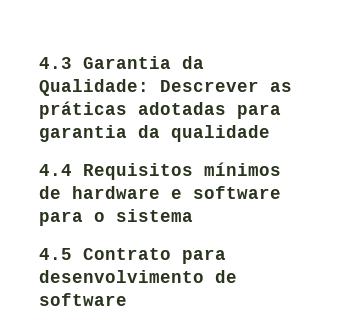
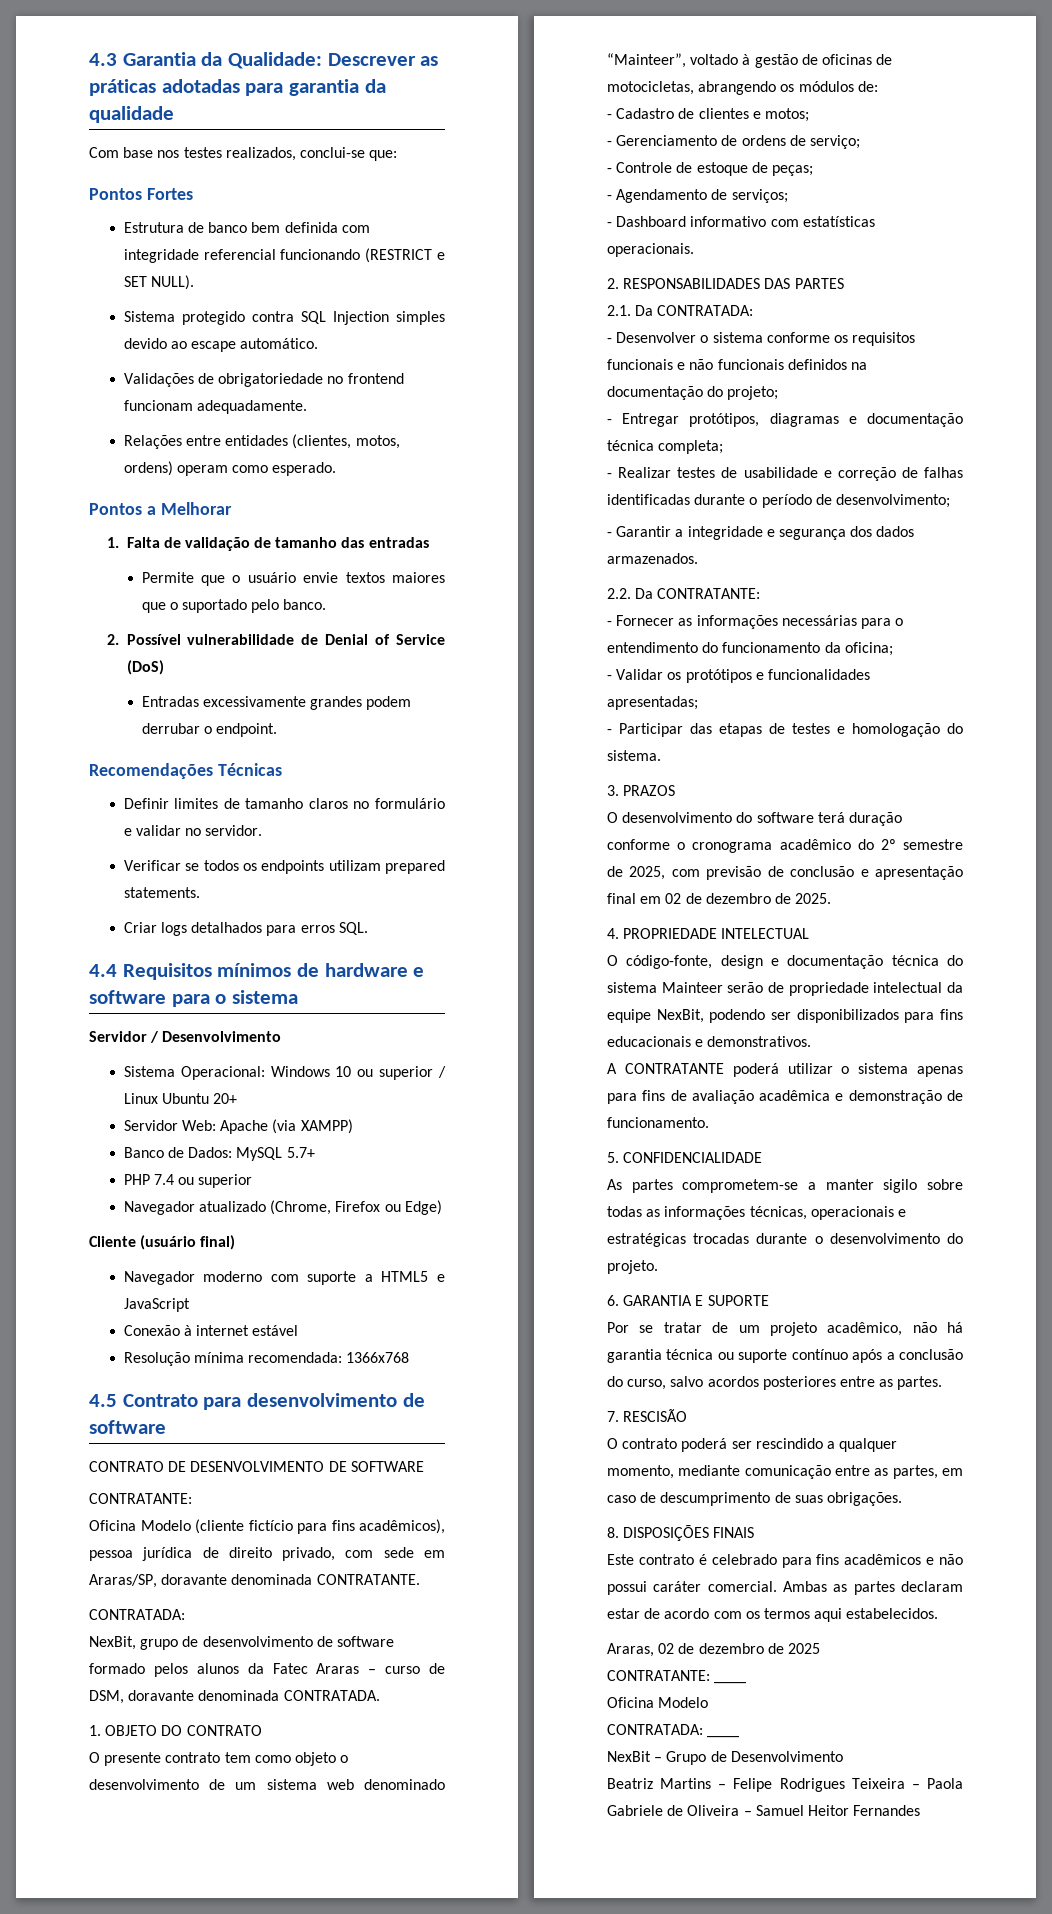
+ Com base nos testes realizados, conclui-se que:
+ Pontos Fortes
+ Estrutura de banco bem definida com integridade referencial funcionando (RESTRICT e SET NULL).
+ Sistema protegido contra SQL Injection simples devido ao escape automático.
+ Validações de obrigatoriedade no frontend funcionam adequadamente.
+ Relações entre entidades (clientes, motos, ordens) operam como esperado.
+ Pontos a Melhorar
+ 1. Falta de validação de tamanho das entradas
+ Permite que o usuário envie textos maiores que o suportado pelo banco.
+ 2. Possível vulnerabilidade de Denial of Service (DoS)
+ Entradas excessivamente grandes podem derrubar o endpoint.
+ Recomendações Técnicas
+ Definir limites de tamanho claros no formulário e validar no servidor.
+ Verificar se todos os endpoints utilizam prepared statements.
+ Criar logs detalhados para erros SQL.
+ Servidor / Desenvolvimento
+ Sistema Operacional: Windows 10 ou superior / Linux Ubuntu 20+
+ Servidor Web: Apache (via XAMPP)
+ Banco de Dados: MySQL 5.7+
+ PHP 7.4 ou superior
+ Navegador atualizado (Chrome, Firefox ou Edge)
+ Cliente (usuário final)
+ Navegador moderno com suporte a HTML5 e JavaScript
+ Conexão à internet estável
+ Resolução mínima recomendada: 1366x768
+ CONTRATO DE DESENVOLVIMENTO DE SOFTWARE
+ CONTRATANTE:
+ Oficina Modelo (cliente fictício para fins acadêmicos), pessoa jurídica de direito privado, com sede em Araras/SP, doravante denominada CONTRATANTE.
+ CONTRATADA:
+ NexBit, grupo de desenvolvimento de software formado pelos alunos da Fatec Araras – curso de DSM, doravante denominada CONTRATADA.
+ 1. OBJETO DO CONTRATO
+ O presente contrato tem como objeto o desenvolvimento de um sistema web denominado “Mainteer”, voltado à gestão de oficinas de motocicletas, abrangendo os módulos de:
+ - Cadastro de clientes e motos;
+ - Gerenciamento de ordens de serviço;
+ - Controle de estoque de peças;
+ - Agendamento de serviços;
+ - Dashboard informativo com estatísticas operacionais.
+ 2. RESPONSABILIDADES DAS PARTES
+ 2.1. Da CONTRATADA:
+ - Desenvolver o sistema conforme os requisitos funcionais e não funcionais definidos na documentação do projeto;
+ - Entregar protótipos, diagramas e documentação técnica completa;
+ - Realizar testes de usabilidade e correção de falhas identificadas durante o período de desenvolvimento;
+ - Garantir a integridade e segurança dos dados armazenados.
+ 2.2. Da CONTRATANTE:
+ - Fornecer as informações necessárias para o entendimento do funcionamento da oficina;
+ - Validar os protótipos e funcionalidades apresentadas;
+ - Participar das etapas de testes e homologação do sistema.
+ 3. PRAZOS
+ O desenvolvimento do software terá duração conforme o cronograma acadêmico do 2º semestre de 2025, com previsão de conclusão e apresentação final em 02 de dezembro de 2025.
+ 4. PROPRIEDADE INTELECTUAL
+ O código-fonte, design e documentação técnica do sistema Mainteer serão de propriedade intelectual da equipe NexBit, podendo ser disponibilizados para fins educacionais e demonstrativos.
+ A CONTRATANTE poderá utilizar o sistema apenas para fins de avaliação acadêmica e demonstração de funcionamento.
+ 5. CONFIDENCIALIDADE
+ As partes comprometem-se a manter sigilo sobre todas as informações técnicas, operacionais e estratégicas trocadas durante o desenvolvimento do projeto.
+ 6. GARANTIA E SUPORTE
+ Por se tratar de um projeto acadêmico, não há garantia técnica ou suporte contínuo após a conclusão do curso, salvo acordos posteriores entre as partes.
+ 7. RESCISÃO
+ O contrato poderá ser rescindido a qualquer momento, mediante comunicação entre as partes, em caso de descumprimento de suas obrigações.
+ 8. DISPOSIÇÕES FINAIS
+ Este contrato é celebrado para fins acadêmicos e não possui caráter comercial. Ambas as partes declaram estar de acordo com os termos aqui estabelecidos.
+ Araras, 02 de dezembro de 2025
+ CONTRATANTE: ____
+ Oficina Modelo
+ CONTRATADA: ____
+ NexBit – Grupo de Desenvolvimento
+ Beatriz Martins – Felipe Rodrigues Teixeira – Paola Gabriele de Oliveira – Samuel Heitor Fernandes

